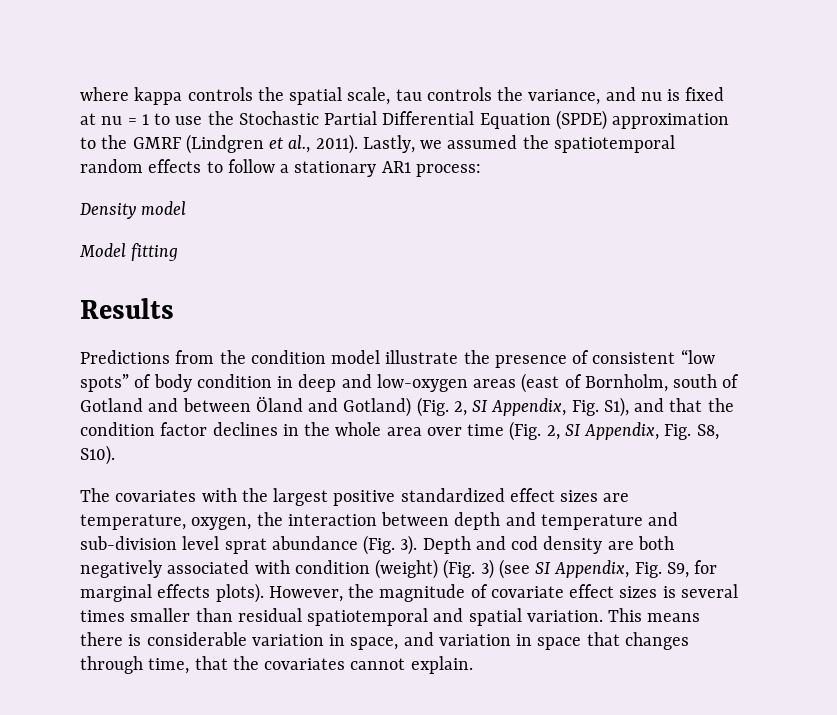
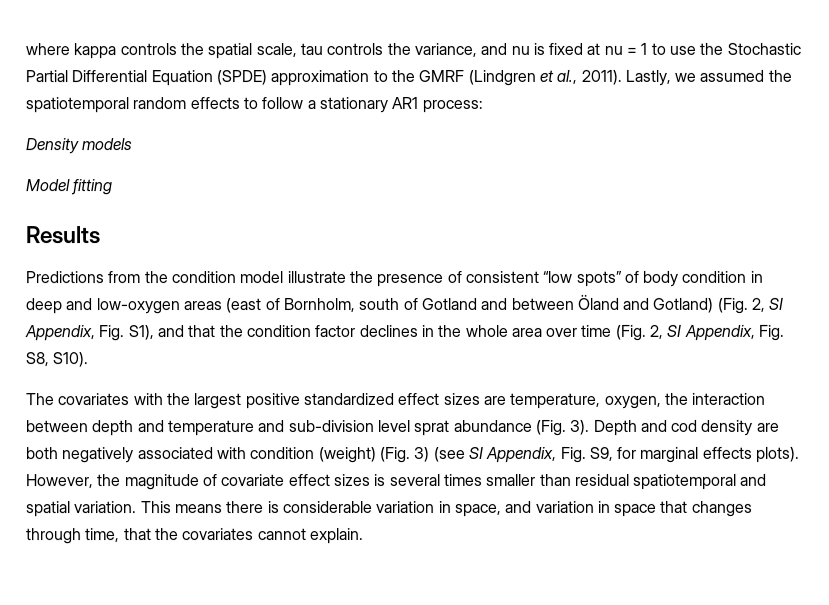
- Density model
+ Density models

